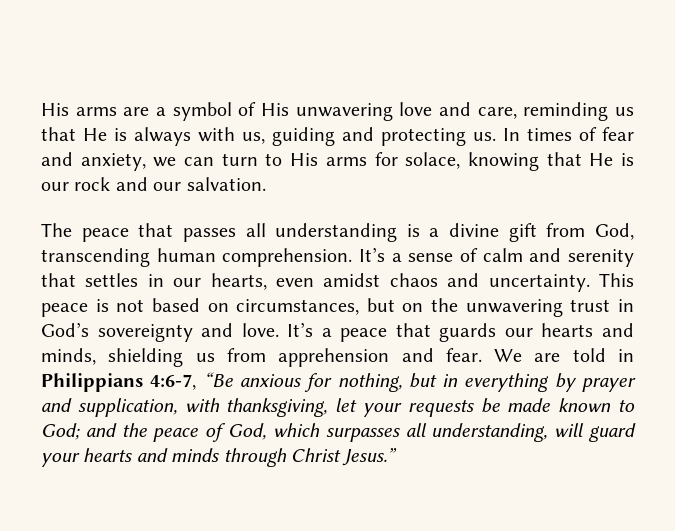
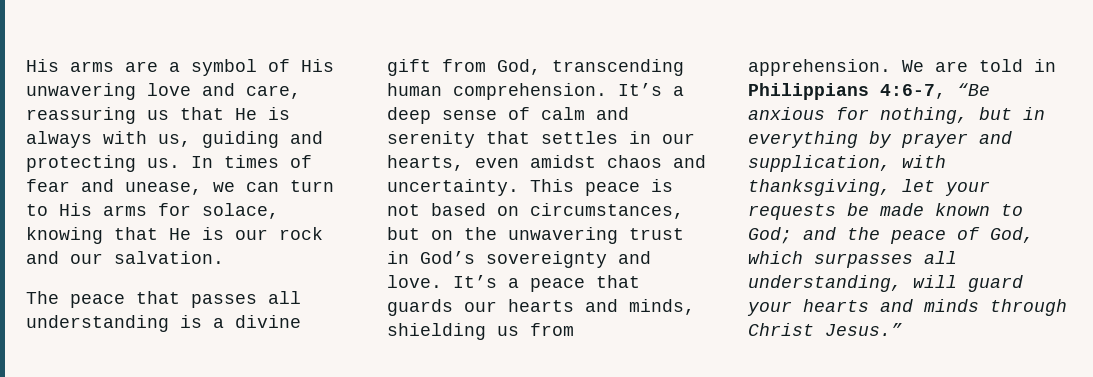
- His arms are a symbol of His unwavering love and care, reminding us that He is always with us, guiding and protecting us.
+ His arms are a symbol of His unwavering love and care, reassuring us that He is always with us, guiding and protecting us.
- In times of fear and anxiety, we can turn to His arms for solace, knowing that He is our rock and our salvation.
+ In times of fear and unease, we can turn to His arms for solace, knowing that He is our rock and our salvation.
- It’s a sense of calm and serenity that settles in our hearts, even amidst chaos and uncertainty.
+ It’s a deep sense of calm and serenity that settles in our hearts, even amidst chaos and uncertainty.
- It’s a peace that guards our hearts and minds, shielding us from apprehension and fear.
+ It’s a peace that guards our hearts and minds, shielding us from apprehension.

